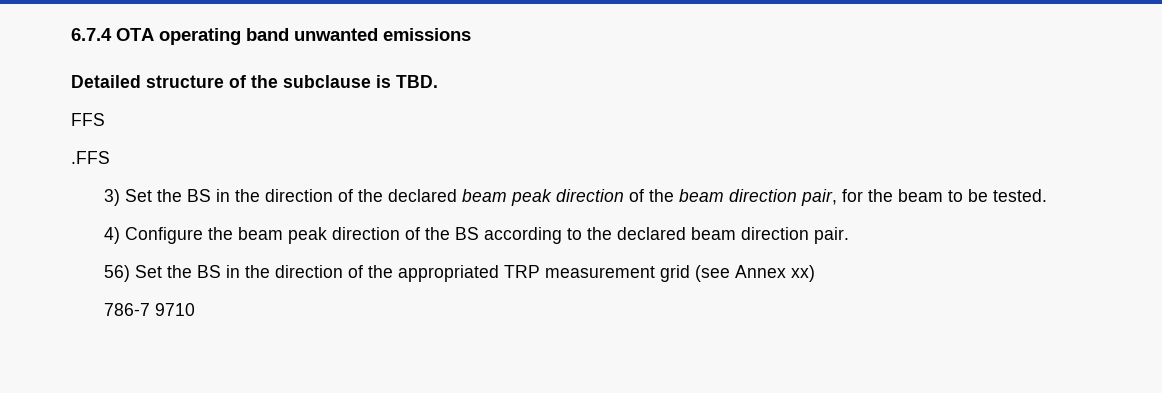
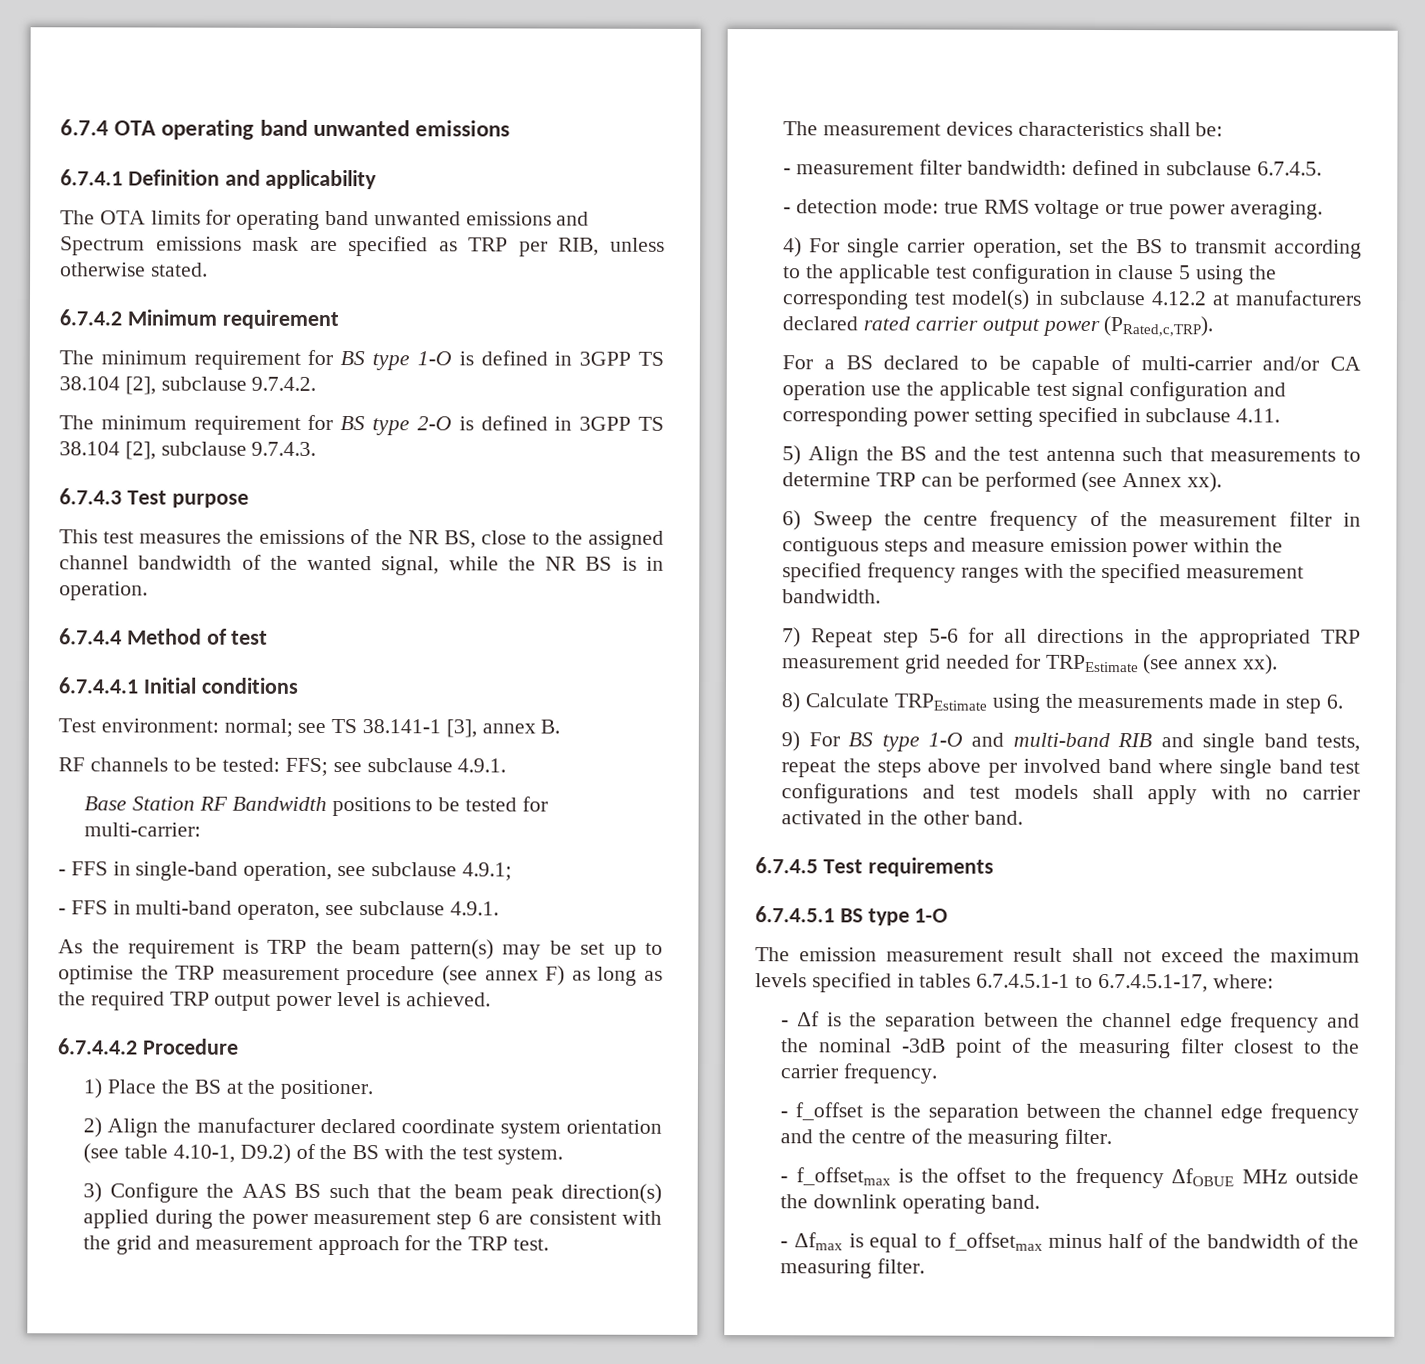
- Detailed structure of the subclause is TBD.
- FFS
- .FFS
- 3) Set the BS in the direction of the declared beam peak direction of the beam direction pair, for the beam to be tested.
- 4) Configure the beam peak direction of the BS according to the declared beam direction pair.
- 56) Set the BS in the direction of the appropriated TRP measurement grid (see Annex xx)
- 786-7 9710
+ 6.7.4.1 Definition and applicability
+ The OTA limits for operating band unwanted emissions and Spectrum emissions mask are specified as TRP per RIB, unless otherwise stated.
+ 6.7.4.2 Minimum requirement
+ The minimum requirement for BS type 1-O is defined in 3GPP TS 38.104 [2], subclause 9.7.4.2.
+ The minimum requirement for BS type 2-O is defined in 3GPP TS 38.104 [2], subclause 9.7.4.3.
+ 6.7.4.3 Test purpose
+ This test measures the emissions of the NR BS, close to the assigned channel bandwidth of the wanted signal, while the NR BS is in operation.
+ 6.7.4.4 Method of test
+ 6.7.4.4.1 Initial conditions
+ Test environment: normal; see TS 38.141-1 [3], annex B.
+ RF channels to be tested: FFS; see subclause 4.9.1.
+ Base Station RF Bandwidth positions to be tested for multi-carrier:
+ - FFS in single-band operation, see subclause 4.9.1;
+ - FFS in multi-band operaton, see subclause 4.9.1.
+ As the requirement is TRP the beam pattern(s) may be set up to optimise the TRP measurement procedure (see annex F) as long as the required TRP output power level is achieved.
+ 6.7.4.4.2 Procedure
+ 1) Place the BS at the positioner.
+ 2) Align the manufacturer declared coordinate system orientation (see table 4.10-1, D9.2) of the BS with the test system.
+ 3) Configure the AAS BS such that the beam peak direction(s) applied during the power measurement step 6 are consistent with the grid and measurement approach for the TRP test.
+ The measurement devices characteristics shall be:
+ - measurement filter bandwidth: defined in subclause 6.7.4.5.
+ - detection mode: true RMS voltage or true power averaging.
+ 4) For single carrier operation, set the BS to transmit according to the applicable test configuration in clause 5 using the corresponding test model(s) in subclause 4.12.2 at manufacturers declared rated carrier output power (PRated,c,TRP).
+ For a BS declared to be capable of multi-carrier and/or CA operation use the applicable test signal configuration and corresponding power setting specified in subclause 4.11.
+ 5) Align the BS and the test antenna such that measurements to determine TRP can be performed (see Annex xx).
+ 6) Sweep the centre frequency of the measurement filter in contiguous steps and measure emission power within the specified frequency ranges with the specified measurement bandwidth.
+ 7) Repeat step 5-6 for all directions in the appropriated TRP measurement grid needed for TRPEstimate (see annex xx).
+ 8) Calculate TRPEstimate using the measurements made in step 6.
+ 9) For BS type 1-O and multi-band RIB and single band tests, repeat the steps above per involved band where single band test configurations and test models shall apply with no carrier activated in the other band.
+ 6.7.4.5 Test requirements
+ 6.7.4.5.1 BS type 1-O
+ The emission measurement result shall not exceed the maximum levels specified in tables 6.7.4.5.1-1 to 6.7.4.5.1-17, where:
+ - Δf is the separation between the channel edge frequency and the nominal -3dB point of the measuring filter closest to the carrier frequency.
+ - f_offset is the separation between the channel edge frequency and the centre of the measuring filter.
+ - f_offsetmax is the offset to the frequency ΔfOBUE MHz outside the downlink operating band.
+ - Δfmax is equal to f_offsetmax minus half of the bandwidth of the measuring filter.

